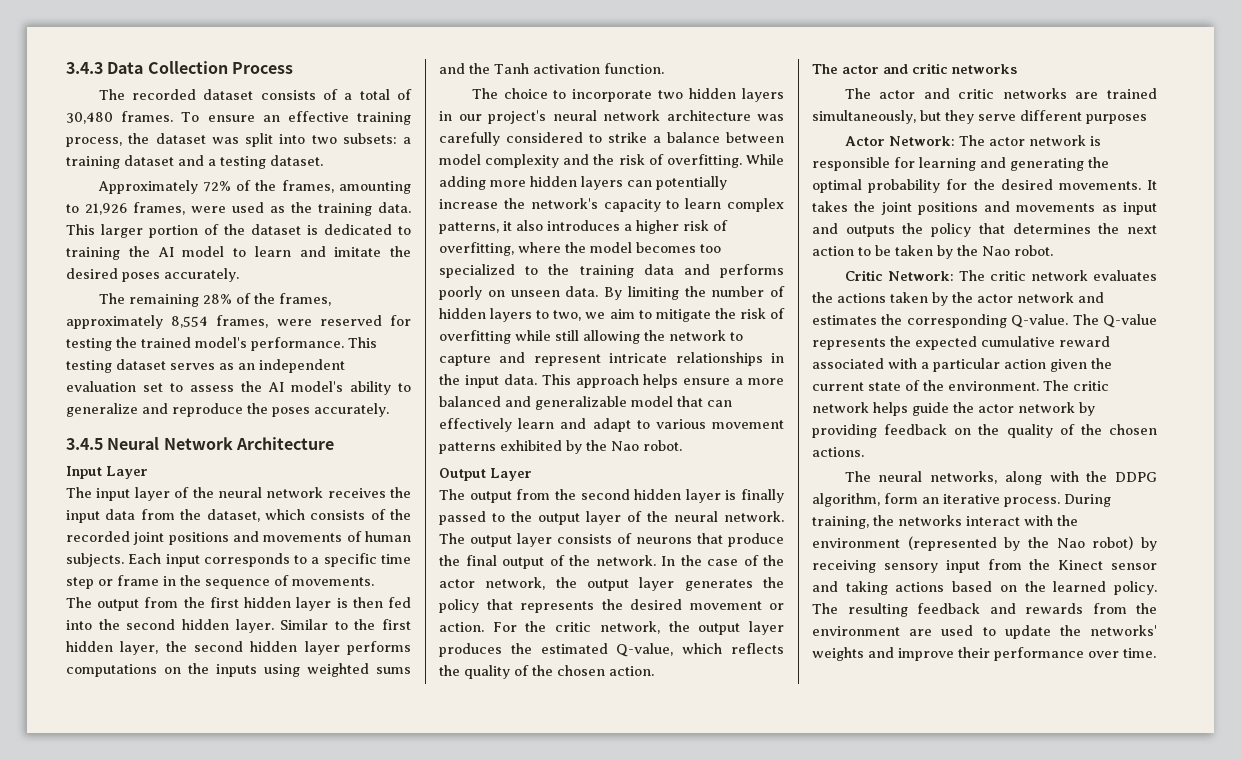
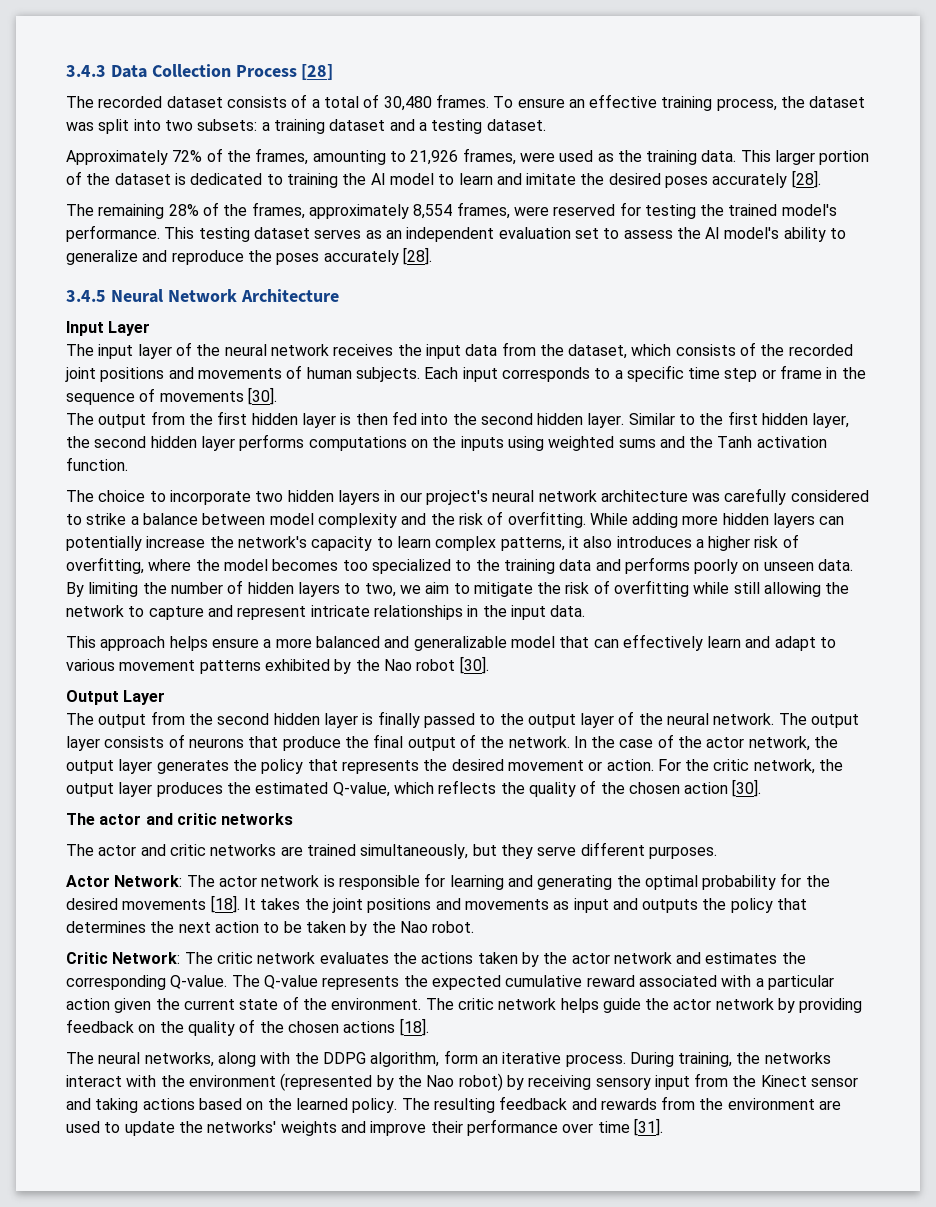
- 3.4.3 Data Collection Process
+ 3.4.3 Data Collection Process [28]
- This larger portion of the dataset is dedicated to training the AI model to learn and imitate the desired poses accurately.
+ This larger portion of the dataset is dedicated to training the AI model to learn and imitate the desired poses accurately [28].
- This testing dataset serves as an independent evaluation set to assess the AI model's ability to generalize and reproduce the poses accurately.
+ This testing dataset serves as an independent evaluation set to assess the AI model's ability to generalize and reproduce the poses accurately [28].
- Each input corresponds to a specific time step or frame in the sequence of movements.
+ Each input corresponds to a specific time step or frame in the sequence of movements [30].
- By limiting the number of hidden layers to two, we aim to mitigate the risk of overfitting while still allowing the network to capture and represent intricate relationships in the input data. This approach helps ensure a more balanced and generalizable model that can effectively learn and adapt to various movement patterns exhibited by the Nao robot.
+ By limiting the number of hidden layers to two, we aim to mitigate the risk of overfitting while still allowing the network to capture and represent intricate relationships in the input data.
+ This approach helps ensure a more balanced and generalizable model that can effectively learn and adapt to various movement patterns exhibited by the Nao robot [30].
- For the critic network, the output layer produces the estimated Q-value, which reflects the quality of the chosen action.
+ For the critic network, the output layer produces the estimated Q-value, which reflects the quality of the chosen action [30].
- The actor and critic networks are trained simultaneously, but they serve different purposes
+ The actor and critic networks are trained simultaneously, but they serve different purposes.
- Actor Network: The actor network is responsible for learning and generating the optimal probability for the desired movements.
+ Actor Network: The actor network is responsible for learning and generating the optimal probability for the desired movements [18].
- The critic network helps guide the actor network by providing feedback on the quality of the chosen actions.
+ The critic network helps guide the actor network by providing feedback on the quality of the chosen actions [18].
- The resulting feedback and rewards from the environment are used to update the networks' weights and improve their performance over time.
+ The resulting feedback and rewards from the environment are used to update the networks' weights and improve their performance over time [31].

